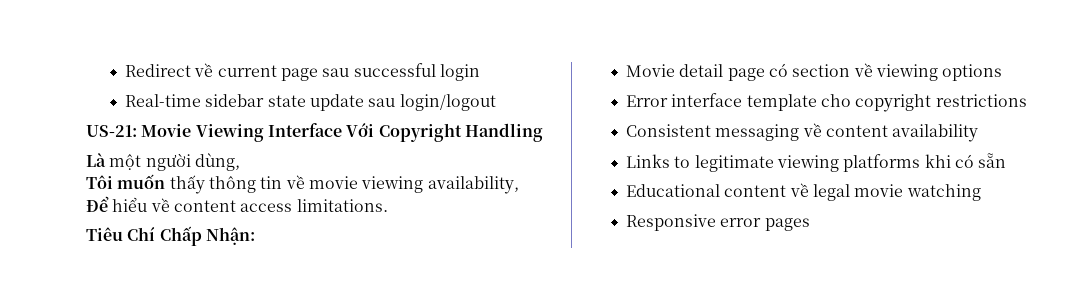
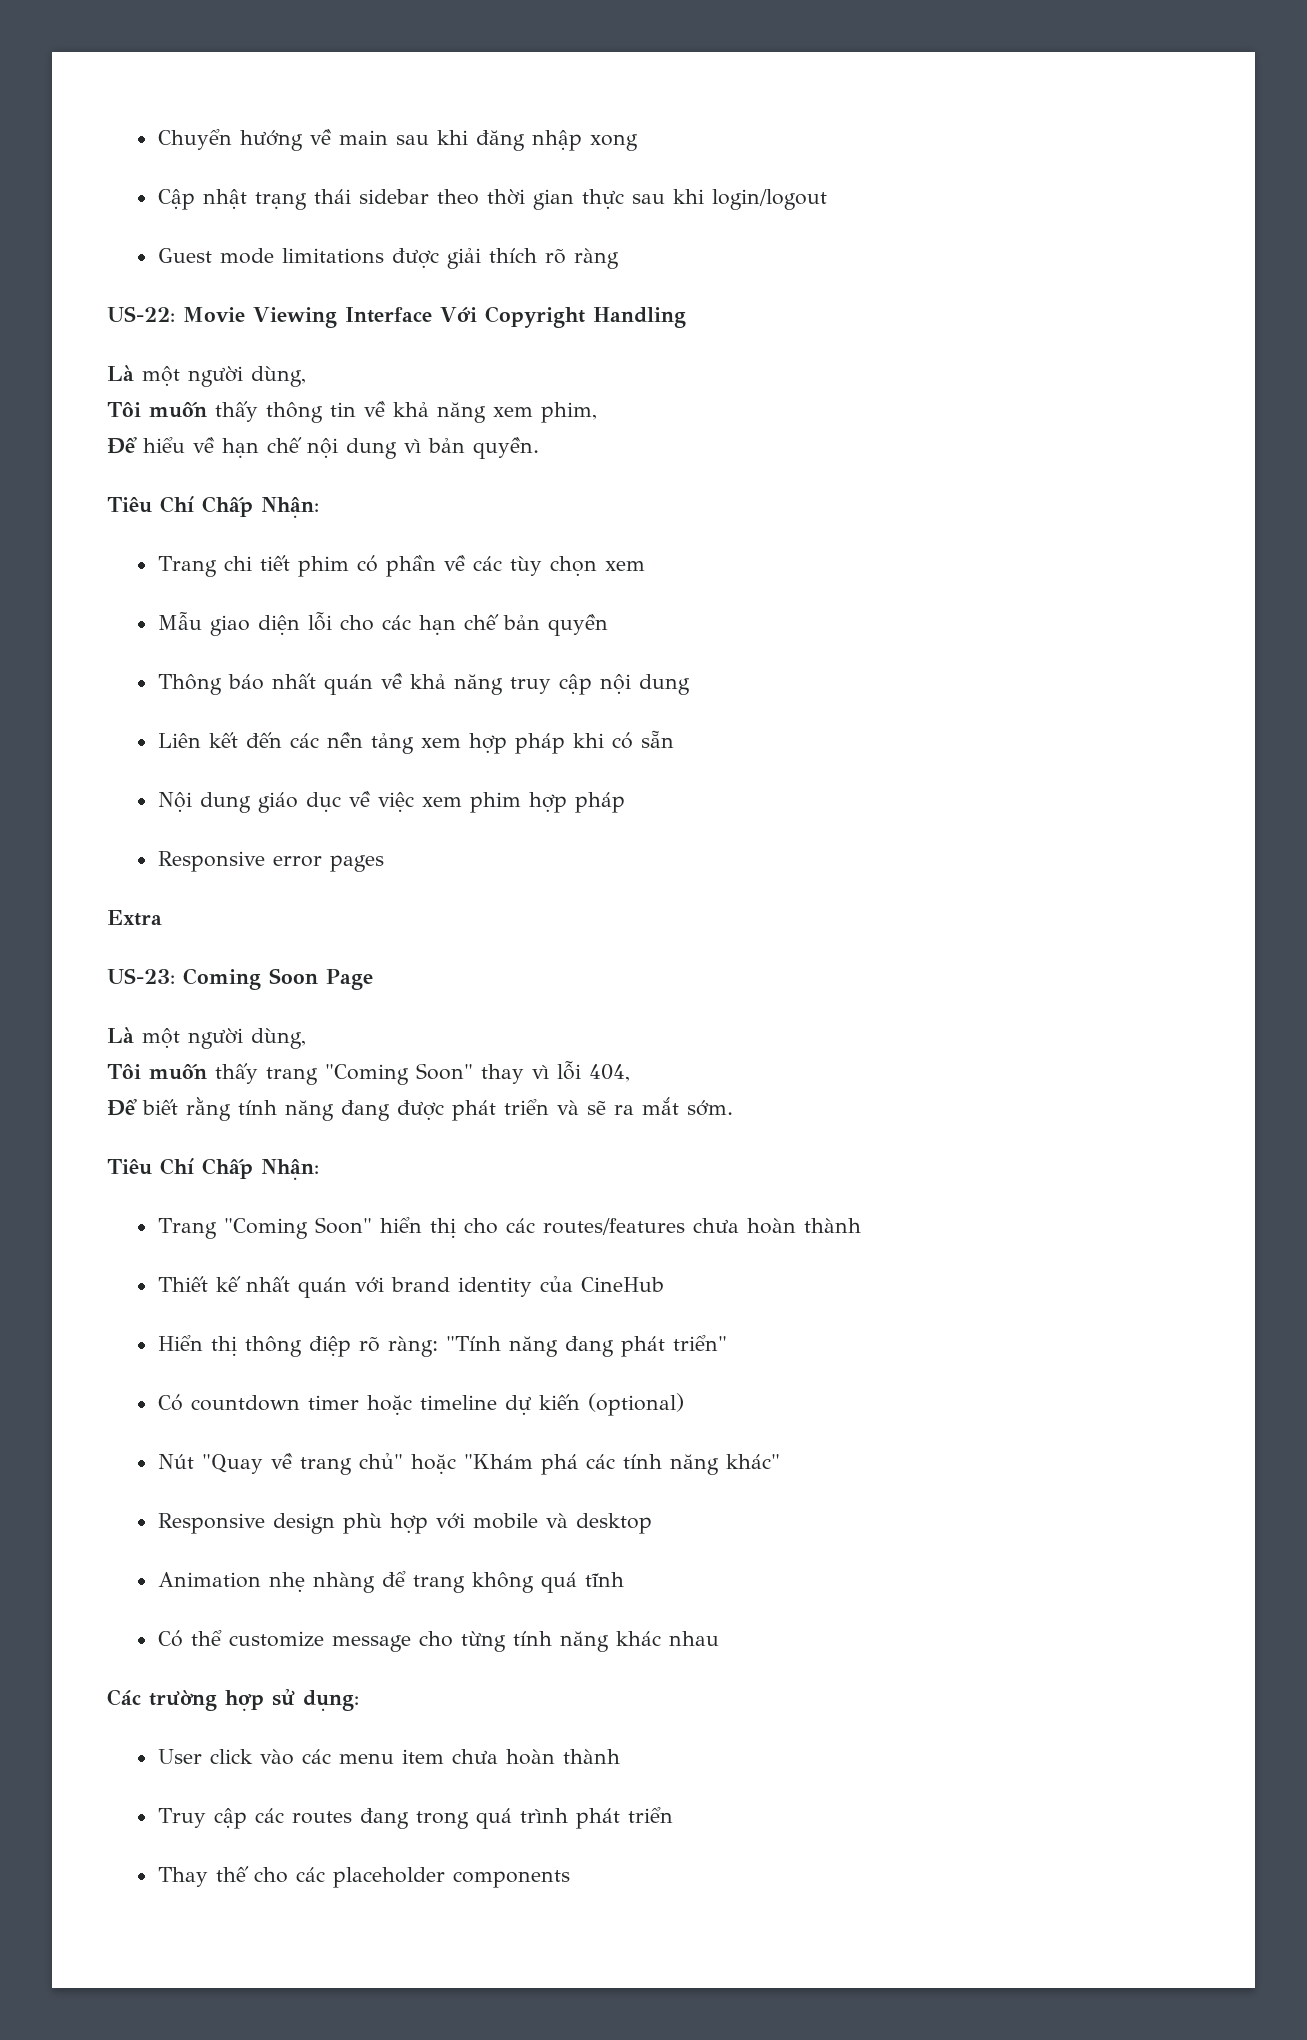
- Redirect về current page sau successful login
- Real-time sidebar state update sau login/logout
- US-21: Movie Viewing Interface Với Copyright Handling
+ Chuyển hướng về main sau khi đăng nhập xong
+ Cập nhật trạng thái sidebar theo thời gian thực sau khi login/logout
+ Guest mode limitations được giải thích rõ ràng
+ US-22: Movie Viewing Interface Với Copyright Handling
- Tôi muốn thấy thông tin về movie viewing availability,
+ Tôi muốn thấy thông tin về khả năng xem phim,
- Để hiểu về content access limitations.
+ Để hiểu về hạn chế nội dung vì bản quyền.
  Tiêu Chí Chấp Nhận:
- Movie detail page có section về viewing options
- Error interface template cho copyright restrictions
- Consistent messaging về content availability
- Links to legitimate viewing platforms khi có sẵn
- Educational content về legal movie watching
+ Trang chi tiết phim có phần về các tùy chọn xem
+ Mẫu giao diện lỗi cho các hạn chế bản quyền
+ Thông báo nhất quán về khả năng truy cập nội dung
+ Liên kết đến các nền tảng xem hợp pháp khi có sẵn
+ Nội dung giáo dục về việc xem phim hợp pháp
  Responsive error pages
+ Extra
+ US-23: Coming Soon Page
+ Là một người dùng,
+ Tôi muốn thấy trang "Coming Soon" thay vì lỗi 404,
+ Để biết rằng tính năng đang được phát triển và sẽ ra mắt sớm.
+ Tiêu Chí Chấp Nhận:
+ Trang "Coming Soon" hiển thị cho các routes/features chưa hoàn thành
+ Thiết kế nhất quán với brand identity của CineHub
+ Hiển thị thông điệp rõ ràng: "Tính năng đang phát triển"
+ Có countdown timer hoặc timeline dự kiến (optional)
+ Nút "Quay về trang chủ" hoặc "Khám phá các tính năng khác"
+ Responsive design phù hợp với mobile và desktop
+ Animation nhẹ nhàng để trang không quá tĩnh
+ Có thể customize message cho từng tính năng khác nhau
+ Các trường hợp sử dụng:
+ User click vào các menu item chưa hoàn thành
+ Truy cập các routes đang trong quá trình phát triển
+ Thay thế cho các placeholder components

